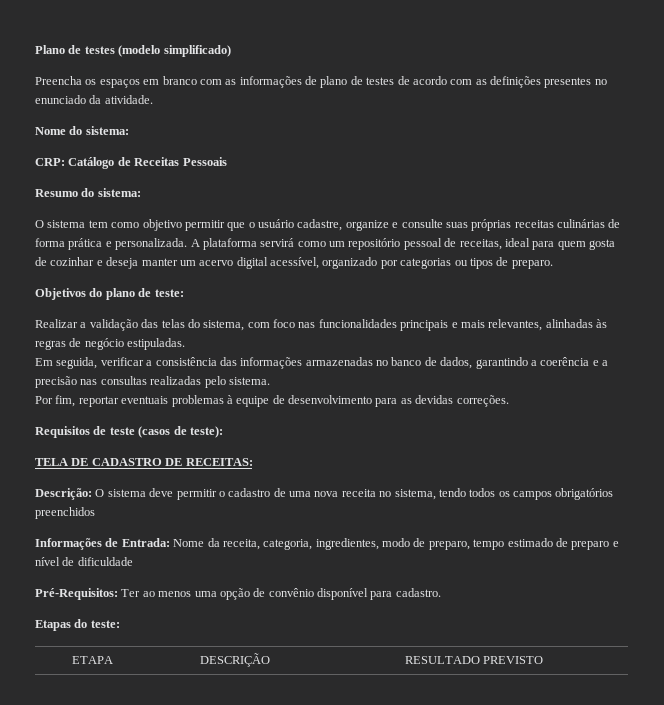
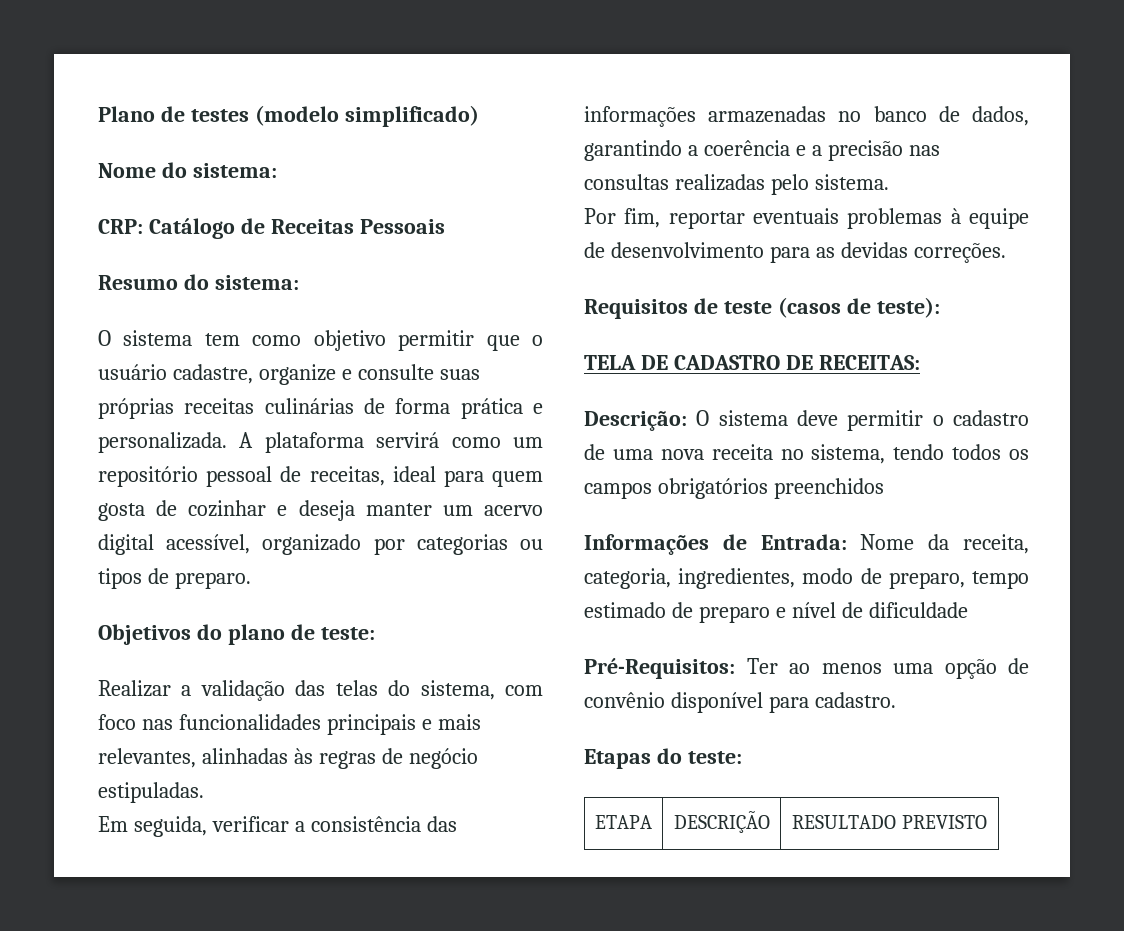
- Preencha os espaços em branco com as informações de plano de testes de acordo com as definições presentes no enunciado da atividade.

